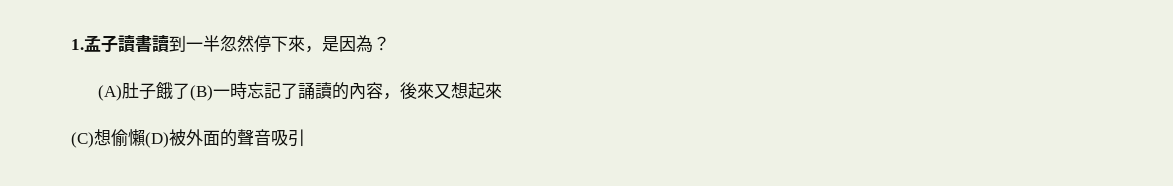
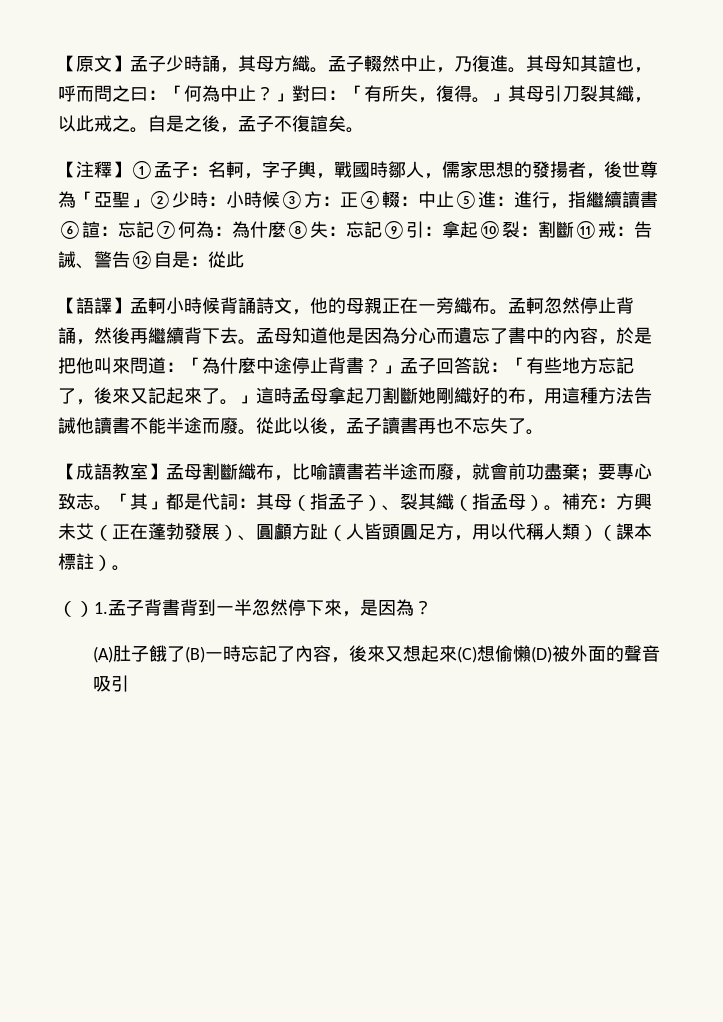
- 1.孟子讀書讀到一半忽然停下來，是因為？
+ 【原文】孟子少時誦，其母方織。孟子輟然中止，乃復進。其母知其諠也，呼而問之曰：「何為中止？」對曰：「有所失，復得。」其母引刀裂其織，以此戒之。自是之後，孟子不復諠矣。
+ 【注釋】①孟子：名軻，字子輿，戰國時鄒人，儒家思想的發揚者，後世尊為「亞聖」②少時：小時候③方：正④輟：中止⑤進：進行，指繼續讀書⑥諠：忘記⑦何為：為什麼⑧失：忘記⑨引：拿起⑩裂：割斷⑪戒：告誡、警告⑫自是：從此
+ 【語譯】孟軻小時候背誦詩文，他的母親正在一旁織布。孟軻忽然停止背誦，然後再繼續背下去。孟母知道他是因為分心而遺忘了書中的內容，於是把他叫來問道：「為什麼中途停止背書？」孟子回答說：「有些地方忘記了，後來又記起來了。」這時孟母拿起刀割斷她剛織好的布，用這種方法告誡他讀書不能半途而廢。從此以後，孟子讀書再也不忘失了。
+ 【成語教室】孟母割斷織布，比喻讀書若半途而廢，就會前功盡棄；要專心致志。「其」都是代詞：其母（指孟子）、裂其織（指孟母）。補充：方興未艾（正在蓬勃發展）、圓顱方趾（人皆頭圓足方，用以代稱人類）（課本標註）。
+ （）1.孟子背書背到一半忽然停下來，是因為？
- (A)肚子餓了(B)一時忘記了誦讀的內容，後來又想起來
- (C)想偷懶(D)被外面的聲音吸引
+ (A)肚子餓了(B)一時忘記了內容，後來又想起來(C)想偷懶(D)被外面的聲音吸引

